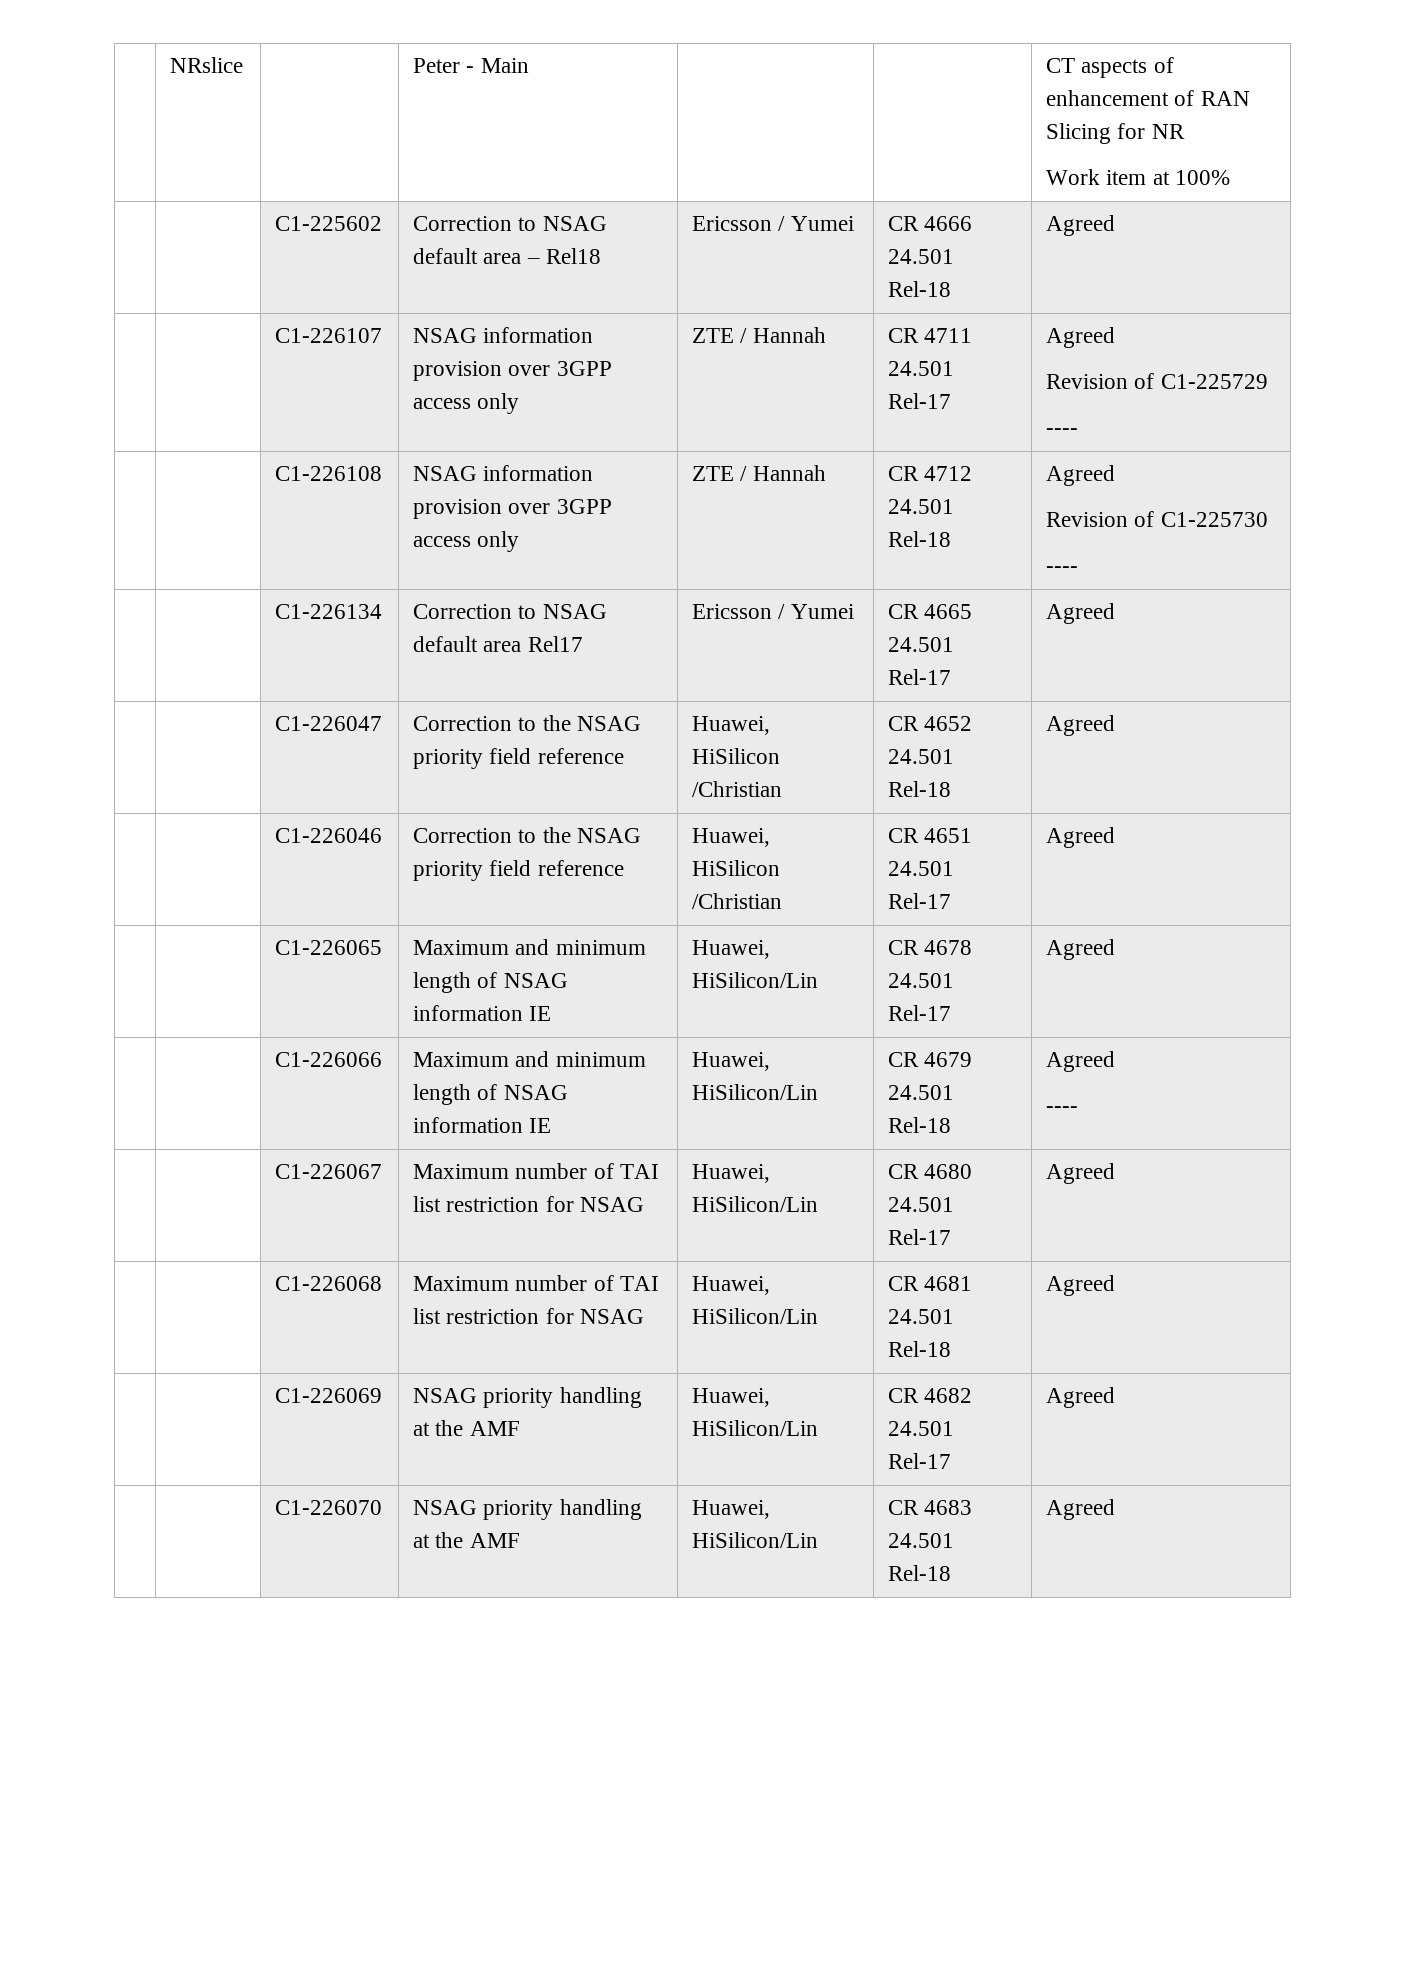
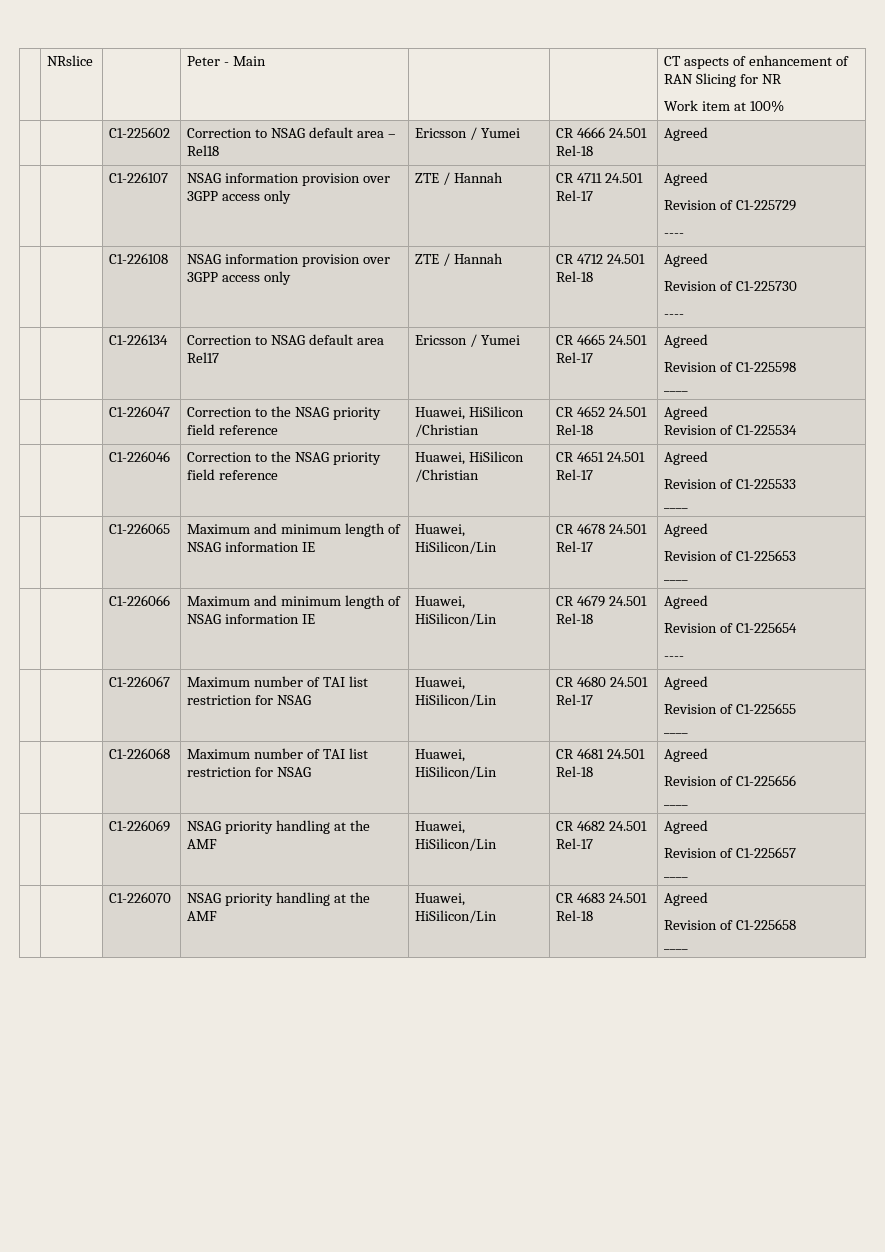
  | | C1-226134 | Correction to NSAG default area Rel17 | Ericsson / Yumei | CR 4665 24.501 Rel-17 | Agreed
+ Revision of C1-225598
+ ____
  | | C1-226047 | Correction to the NSAG priority field reference | Huawei, HiSilicon /Christian | CR 4652 24.501 Rel-18 | Agreed
+ Revision of C1-225534
  | | C1-226046 | Correction to the NSAG priority field reference | Huawei, HiSilicon /Christian | CR 4651 24.501 Rel-17 | Agreed
+ Revision of C1-225533
+ ____
  | | C1-226065 | Maximum and minimum length of NSAG information IE | Huawei, HiSilicon/Lin | CR 4678 24.501 Rel-17 | Agreed
+ Revision of C1-225653
+ ____
  | | C1-226066 | Maximum and minimum length of NSAG information IE | Huawei, HiSilicon/Lin | CR 4679 24.501 Rel-18 | Agreed
+ Revision of C1-225654
  | | C1-226067 | Maximum number of TAI list restriction for NSAG | Huawei, HiSilicon/Lin | CR 4680 24.501 Rel-17 | Agreed
+ Revision of C1-225655
+ ____
  | | C1-226068 | Maximum number of TAI list restriction for NSAG | Huawei, HiSilicon/Lin | CR 4681 24.501 Rel-18 | Agreed
+ Revision of C1-225656
+ ____
  | | C1-226069 | NSAG priority handling at the AMF | Huawei, HiSilicon/Lin | CR 4682 24.501 Rel-17 | Agreed
+ Revision of C1-225657
+ ____
  | | C1-226070 | NSAG priority handling at the AMF | Huawei, HiSilicon/Lin | CR 4683 24.501 Rel-18 | Agreed
+ Revision of C1-225658
+ ____

